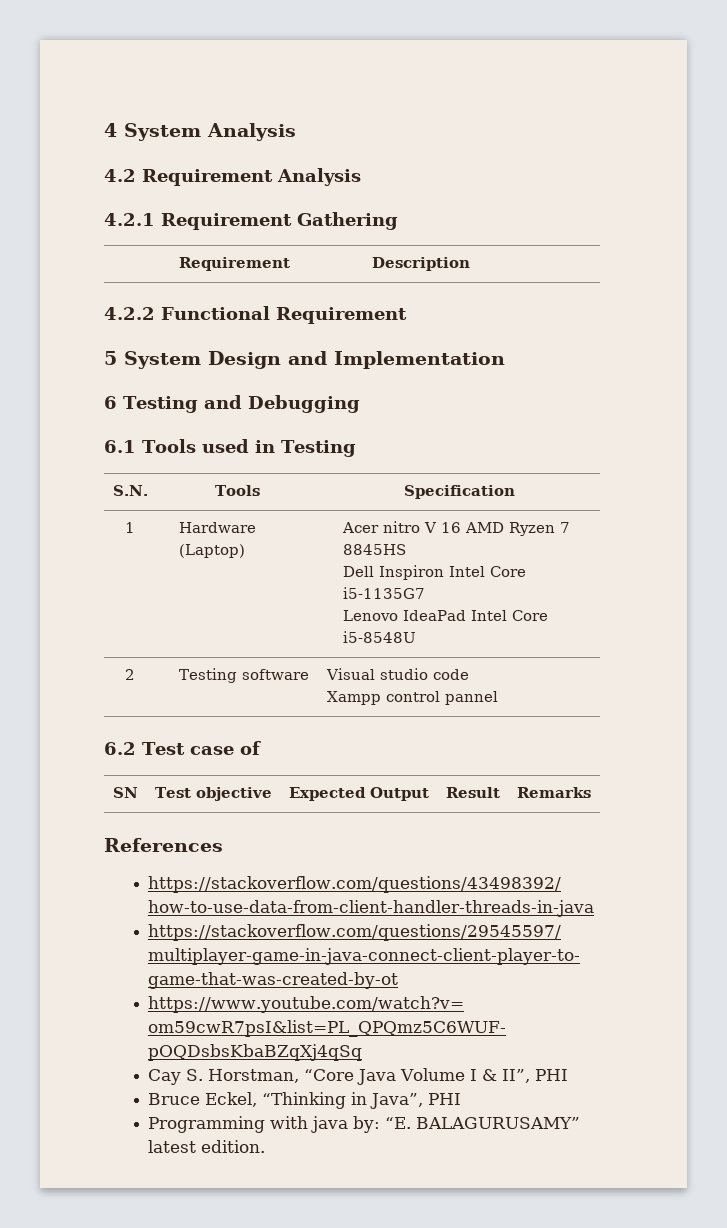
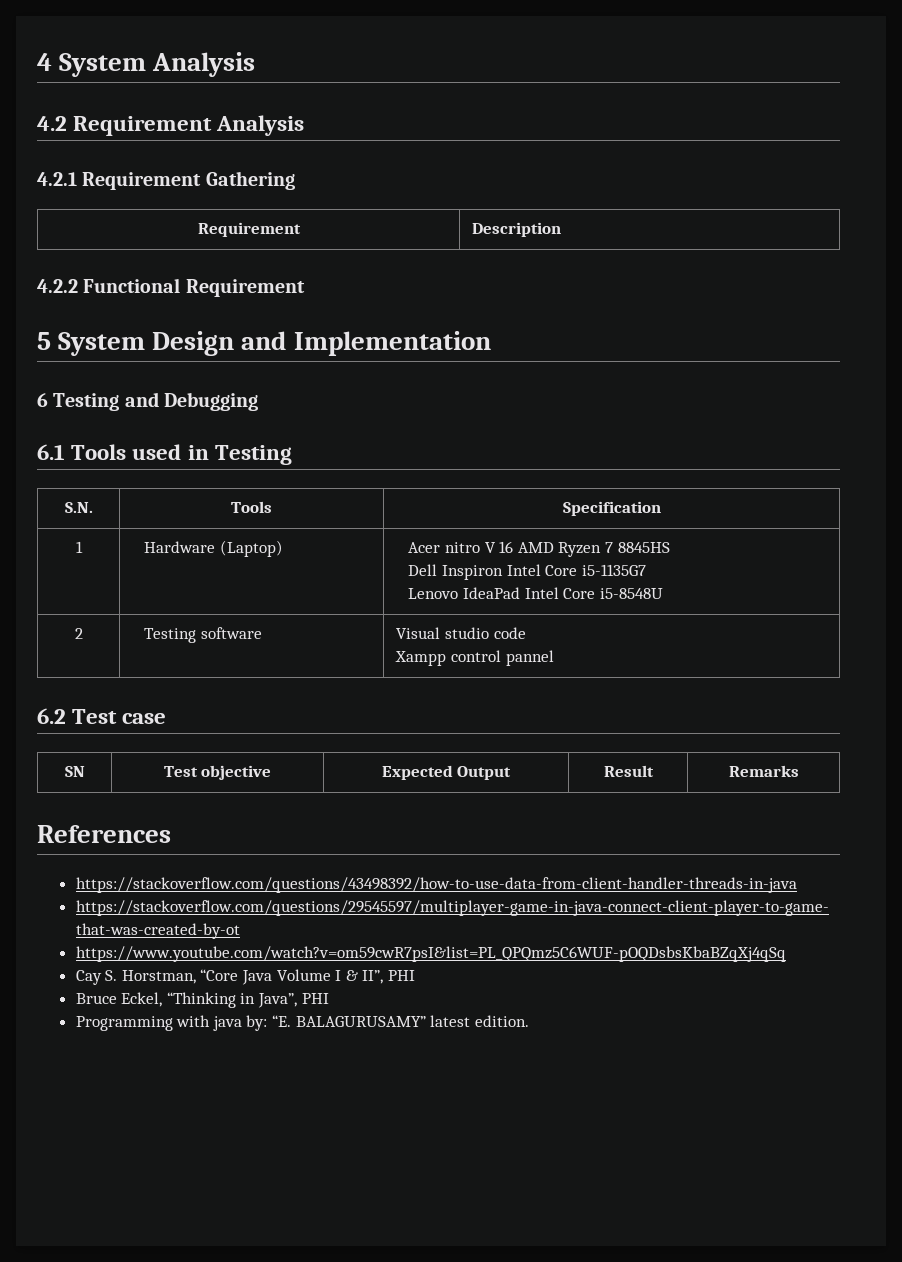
- 6.2 Test case of
+ 6.2 Test case

